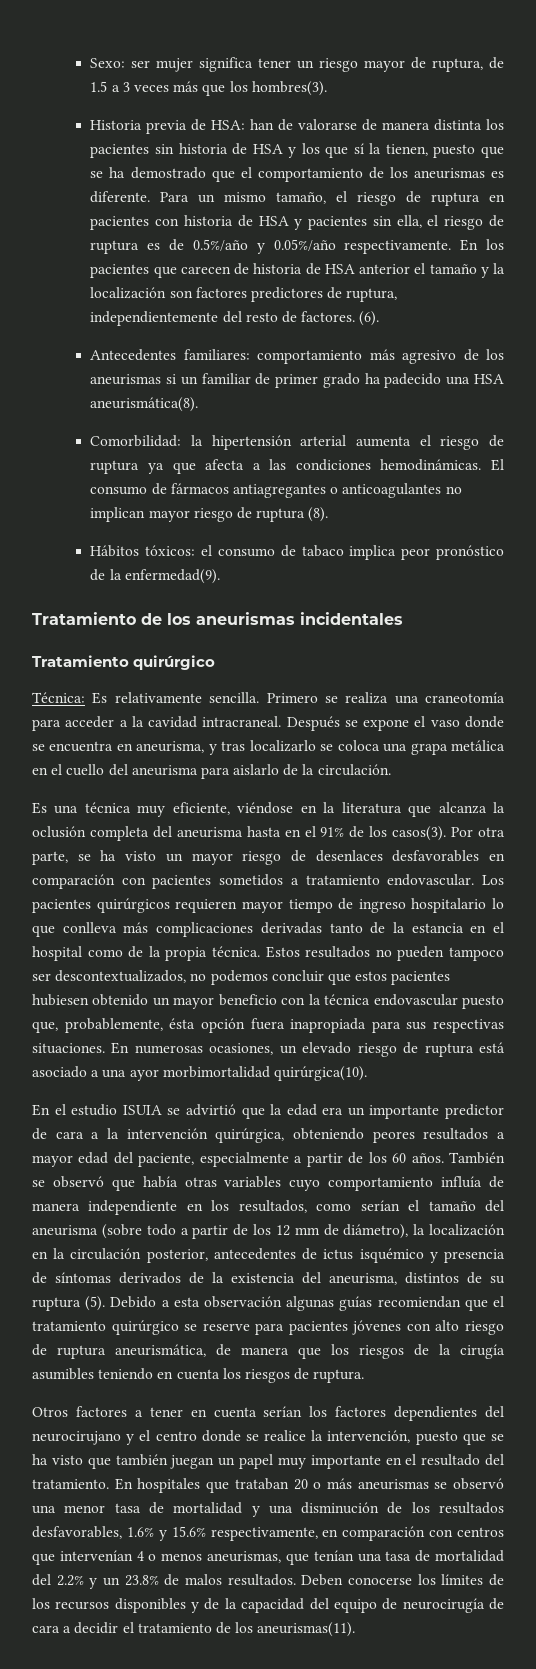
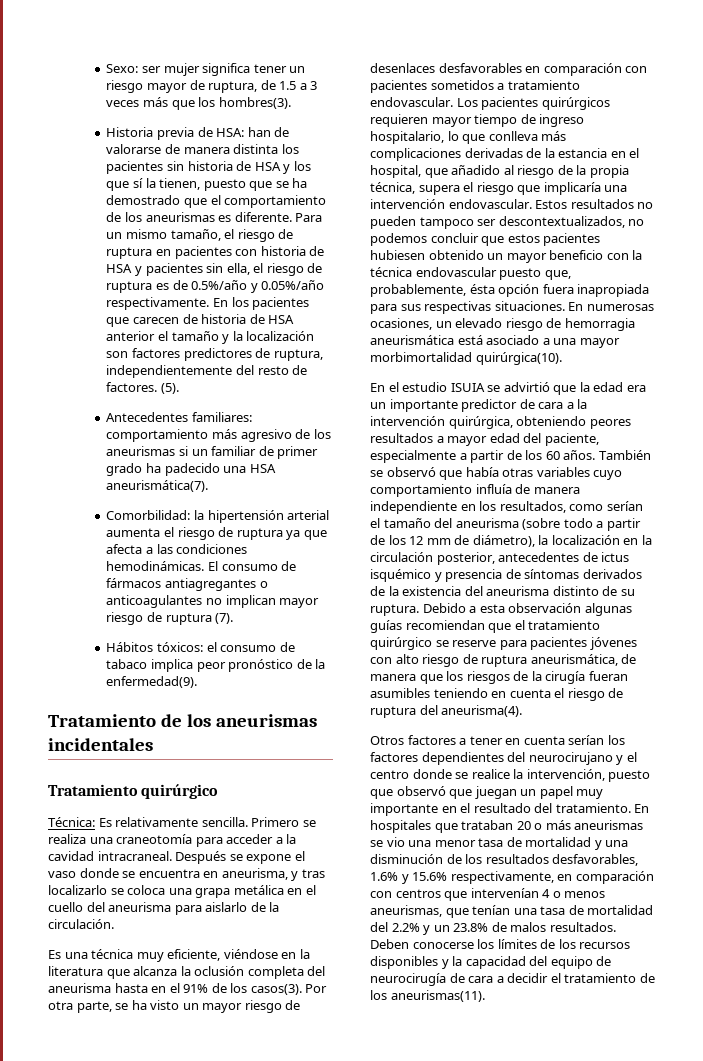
- (6).
+ (5).
- Antecedentes familiares: comportamiento más agresivo de los aneurismas si un familiar de primer grado ha padecido una HSA aneurismática(8).
+ Antecedentes familiares: comportamiento más agresivo de los aneurismas si un familiar de primer grado ha padecido una HSA aneurismática(7).
- El consumo de fármacos antiagregantes o anticoagulantes no implican mayor riesgo de ruptura (8).
+ El consumo de fármacos antiagregantes o anticoagulantes no implican mayor riesgo de ruptura (7).
- Los pacientes quirúrgicos requieren mayor tiempo de ingreso hospitalario lo que conlleva más complicaciones derivadas tanto de la estancia en el hospital como de la propia técnica.
+ Los pacientes quirúrgicos requieren mayor tiempo de ingreso hospitalario, lo que conlleva más complicaciones derivadas de la estancia en el hospital, que añadido al riesgo de la propia técnica, supera el riesgo que implicaría una intervención endovascular.
- En numerosas ocasiones, un elevado riesgo de ruptura está asociado a una ayor morbimortalidad quirúrgica(10).
+ En numerosas ocasiones, un elevado riesgo de hemorragia aneurismática está asociado a una mayor morbimortalidad quirúrgica(10).
- También se observó que había otras variables cuyo comportamiento influía de manera independiente en los resultados, como serían el tamaño del aneurisma (sobre todo a partir de los 12 mm de diámetro), la localización en la circulación posterior, antecedentes de ictus isquémico y presencia de síntomas derivados de la existencia del aneurisma, distintos de su ruptura (5).
+ También se observó que había otras variables cuyo comportamiento influía de manera independiente en los resultados, como serían el tamaño del aneurisma (sobre todo a partir de los 12 mm de diámetro), la localización en la circulación posterior, antecedentes de ictus isquémico y presencia de síntomas derivados de la existencia del aneurisma distinto de su ruptura.
- Debido a esta observación algunas guías recomiendan que el tratamiento quirúrgico se reserve para pacientes jóvenes con alto riesgo de ruptura aneurismática, de manera que los riesgos de la cirugía asumibles teniendo en cuenta los riesgos de ruptura.
+ Debido a esta observación algunas guías recomiendan que el tratamiento quirúrgico se reserve para pacientes jóvenes con alto riesgo de ruptura aneurismática, de manera que los riesgos de la cirugía fueran asumibles teniendo en cuenta el riesgo de ruptura del aneurisma(4).
- Otros factores a tener en cuenta serían los factores dependientes del neurocirujano y el centro donde se realice la intervención, puesto que se ha visto que también juegan un papel muy importante en el resultado del tratamiento.
+ Otros factores a tener en cuenta serían los factores dependientes del neurocirujano y el centro donde se realice la intervención, puesto que observó que juegan un papel muy importante en el resultado del tratamiento.
- En hospitales que trataban 20 o más aneurismas se observó una menor tasa de mortalidad y una disminución de los resultados desfavorables, 1.6% y 15.6% respectivamente, en comparación con centros que intervenían 4 o menos aneurismas, que tenían una tasa de mortalidad del 2.2% y un 23.8% de malos resultados.
+ En hospitales que trataban 20 o más aneurismas se vio una menor tasa de mortalidad y una disminución de los resultados desfavorables, 1.6% y 15.6% respectivamente, en comparación con centros que intervenían 4 o menos aneurismas, que tenían una tasa de mortalidad del 2.2% y un 23.8% de malos resultados.
- Deben conocerse los límites de los recursos disponibles y de la capacidad del equipo de neurocirugía de cara a decidir el tratamiento de los aneurismas(11).
+ Deben conocerse los límites de los recursos disponibles y la capacidad del equipo de neurocirugía de cara a decidir el tratamiento de los aneurismas(11).

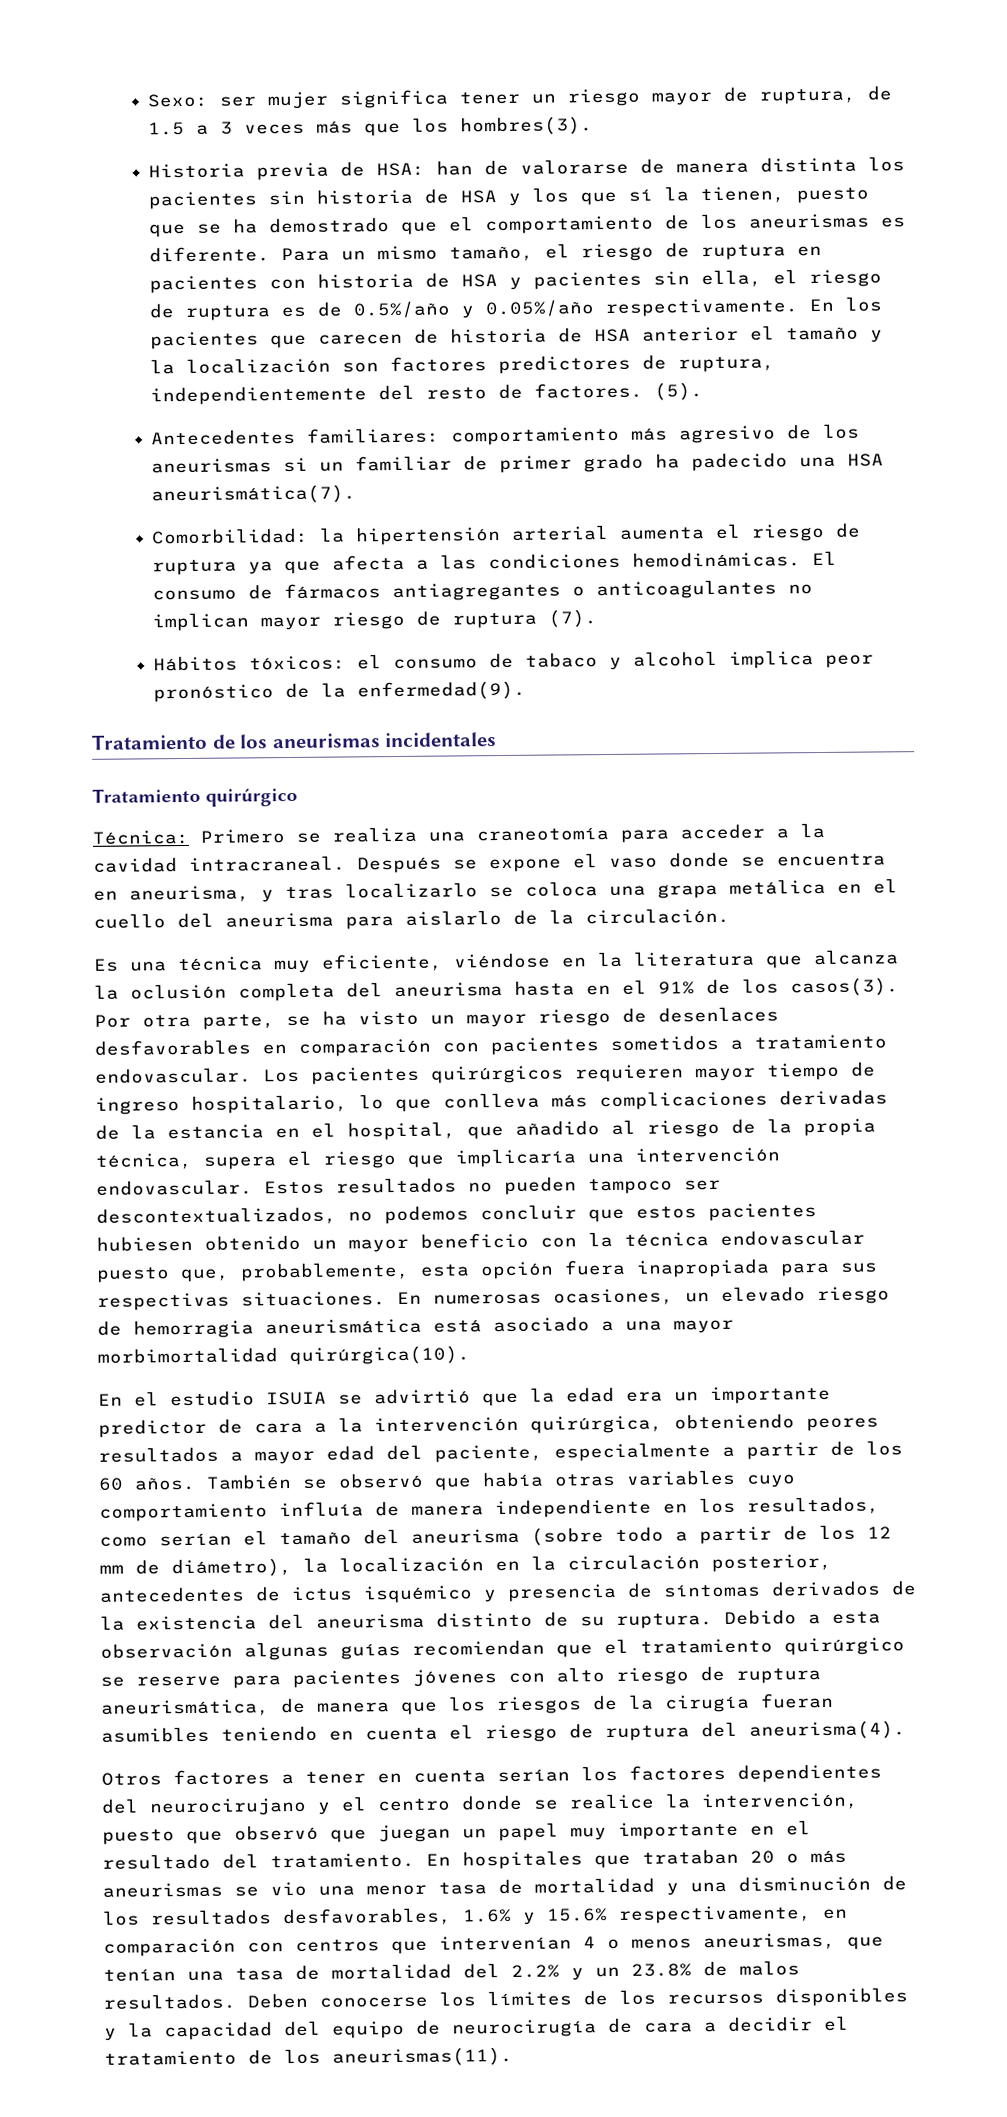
- Hábitos tóxicos: el consumo de tabaco implica peor pronóstico de la enfermedad(9).
+ Hábitos tóxicos: el consumo de tabaco y alcohol implica peor pronóstico de la enfermedad(9).
- Técnica: Es relativamente sencilla. Primero se realiza una craneotomía para acceder a la cavidad intracraneal.
+ Técnica: Primero se realiza una craneotomía para acceder a la cavidad intracraneal.
- Estos resultados no pueden tampoco ser descontextualizados, no podemos concluir que estos pacientes hubiesen obtenido un mayor beneficio con la técnica endovascular puesto que, probablemente, ésta opción fuera inapropiada para sus respectivas situaciones.
+ Estos resultados no pueden tampoco ser descontextualizados, no podemos concluir que estos pacientes hubiesen obtenido un mayor beneficio con la técnica endovascular puesto que, probablemente, esta opción fuera inapropiada para sus respectivas situaciones.

